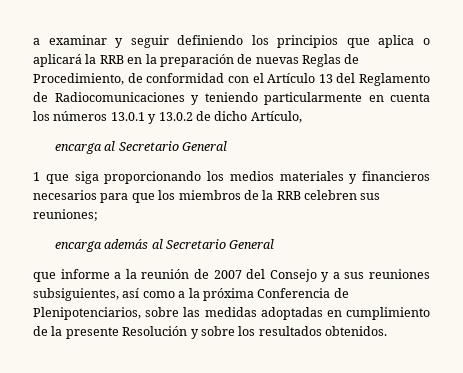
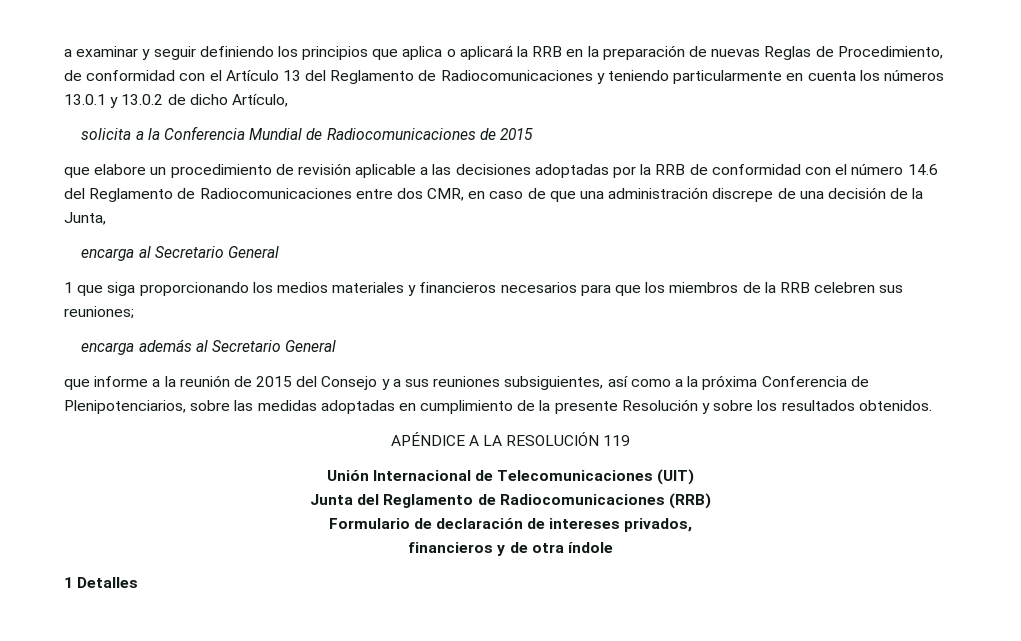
+ solicita a la Conferencia Mundial de Radiocomunicaciones de 2015
+ que elabore un procedimiento de revisión aplicable a las decisiones adoptadas por la RRB de conformidad con el número 14.6 del Reglamento de Radiocomunicaciones entre dos CMR, en caso de que una administración discrepe de una decisión de la Junta,
- que informe a la reunión de 2007 del Consejo y a sus reuniones subsiguientes, así como a la próxima Conferencia de Plenipotenciarios, sobre las medidas adoptadas en cumplimiento de la presente Resolución y sobre los resultados obtenidos.
+ que informe a la reunión de 2015 del Consejo y a sus reuniones subsiguientes, así como a la próxima Conferencia de Plenipotenciarios, sobre las medidas adoptadas en cumplimiento de la presente Resolución y sobre los resultados obtenidos.
+ APÉNDICE A LA RESOLUCIÓN 119
+ Unión Internacional de Telecomunicaciones (UIT)
+ Junta del Reglamento de Radiocomunicaciones (RRB)
+ Formulario de declaración de intereses privados,
+ financieros y de otra índole
+ 1 Detalles

